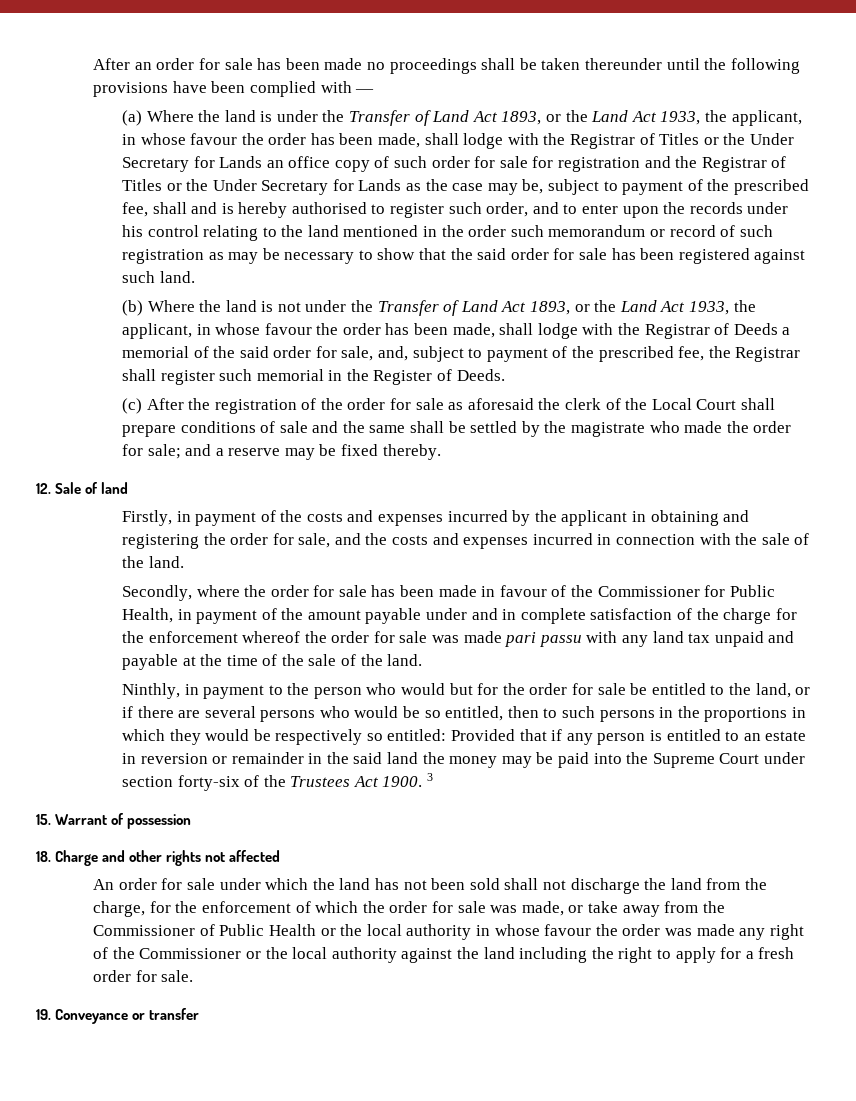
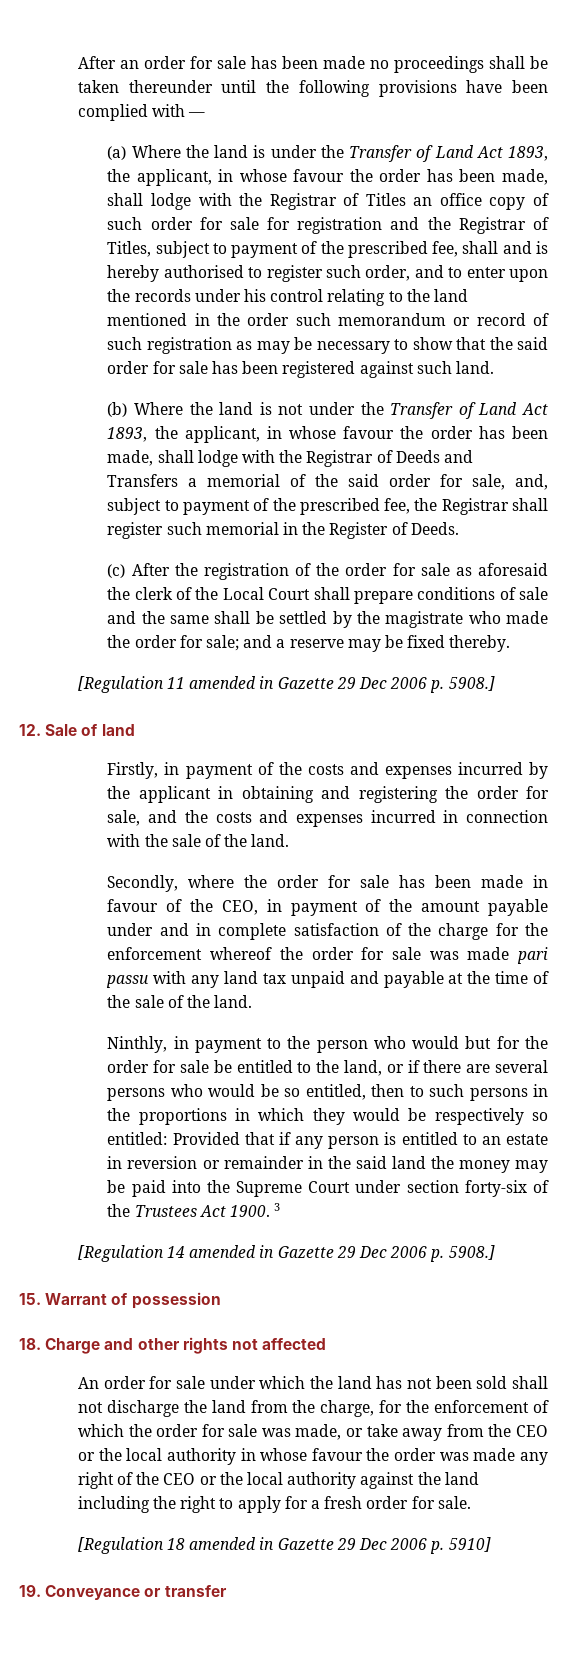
- (a) Where the land is under the Transfer of Land Act 1893, or the Land Act 1933, the applicant, in whose favour the order has been made, shall lodge with the Registrar of Titles or the Under Secretary for Lands an office copy of such order for sale for registration and the Registrar of Titles or the Under Secretary for Lands as the case may be, subject to payment of the prescribed fee, shall and is hereby authorised to register such order, and to enter upon the records under his control relating to the land mentioned in the order such memorandum or record of such registration as may be necessary to show that the said order for sale has been registered against such land.
+ (a) Where the land is under the Transfer of Land Act 1893, the applicant, in whose favour the order has been made, shall lodge with the Registrar of Titles an office copy of such order for sale for registration and the Registrar of Titles, subject to payment of the prescribed fee, shall and is hereby authorised to register such order, and to enter upon the records under his control relating to the land mentioned in the order such memorandum or record of such registration as may be necessary to show that the said order for sale has been registered against such land.
- (b) Where the land is not under the Transfer of Land Act 1893, or the Land Act 1933, the applicant, in whose favour the order has been made, shall lodge with the Registrar of Deeds a memorial of the said order for sale, and, subject to payment of the prescribed fee, the Registrar shall register such memorial in the Register of Deeds.
+ (b) Where the land is not under the Transfer of Land Act 1893, the applicant, in whose favour the order has been made, shall lodge with the Registrar of Deeds and Transfers a memorial of the said order for sale, and, subject to payment of the prescribed fee, the Registrar shall register such memorial in the Register of Deeds.
+ [Regulation 11 amended in Gazette 29 Dec 2006 p. 5908.]
- Secondly, where the order for sale has been made in favour of the Commissioner for Public Health, in payment of the amount payable under and in complete satisfaction of the charge for the enforcement whereof the order for sale was made pari passu with any land tax unpaid and payable at the time of the sale of the land.
+ Secondly, where the order for sale has been made in favour of the CEO, in payment of the amount payable under and in complete satisfaction of the charge for the enforcement whereof the order for sale was made pari passu with any land tax unpaid and payable at the time of the sale of the land.
+ [Regulation 14 amended in Gazette 29 Dec 2006 p. 5908.]
- An order for sale under which the land has not been sold shall not discharge the land from the charge, for the enforcement of which the order for sale was made, or take away from the Commissioner of Public Health or the local authority in whose favour the order was made any right of the Commissioner or the local authority against the land including the right to apply for a fresh order for sale.
+ An order for sale under which the land has not been sold shall not discharge the land from the charge, for the enforcement of which the order for sale was made, or take away from the CEO or the local authority in whose favour the order was made any right of the CEO or the local authority against the land including the right to apply for a fresh order for sale.
+ [Regulation 18 amended in Gazette 29 Dec 2006 p. 5910]

